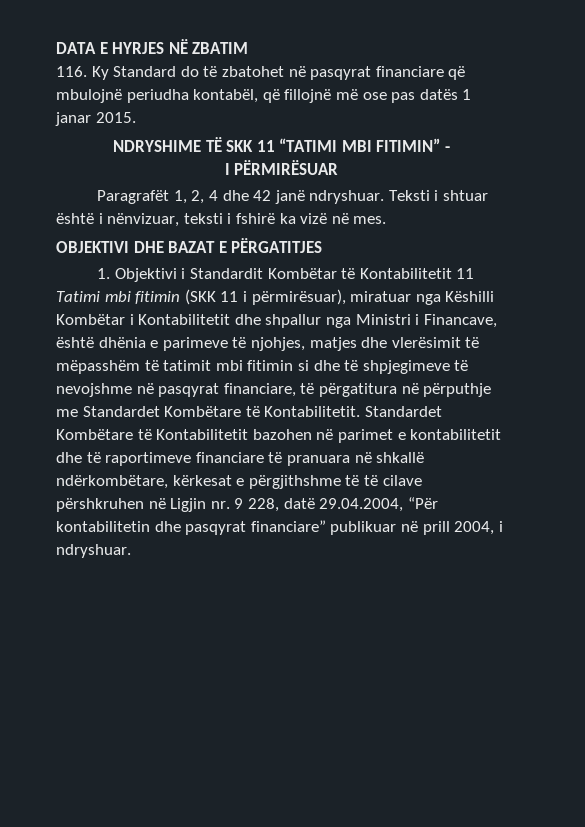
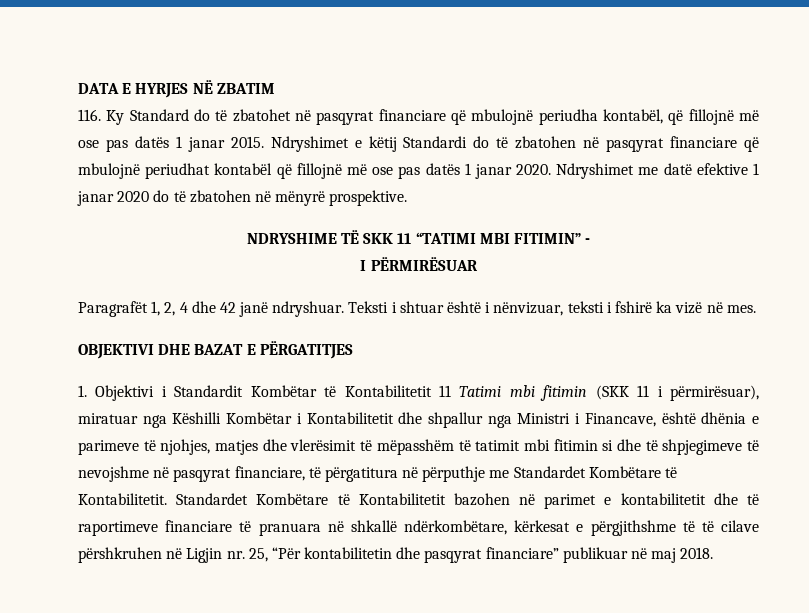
+ Ndryshimet e këtij Standardi do të zbatohen në pasqyrat financiare që mbulojnë periudhat kontabël që fillojnë më ose pas datës 1 janar 2020. Ndryshimet me datë efektive 1 janar 2020 do të zbatohen në mënyrë prospektive.
- Standardet Kombëtare të Kontabilitetit bazohen në parimet e kontabilitetit dhe të raportimeve financiare të pranuara në shkallë ndërkombëtare, kërkesat e përgjithshme të të cilave përshkruhen në Ligjin nr. 9 228, datë 29.04.2004, “Për kontabilitetin dhe pasqyrat financiare” publikuar në prill 2004, i ndryshuar.
+ Standardet Kombëtare të Kontabilitetit bazohen në parimet e kontabilitetit dhe të raportimeve financiare të pranuara në shkallë ndërkombëtare, kërkesat e përgjithshme të të cilave përshkruhen në Ligjin nr. 25, “Për kontabilitetin dhe pasqyrat financiare” publikuar në maj 2018.

